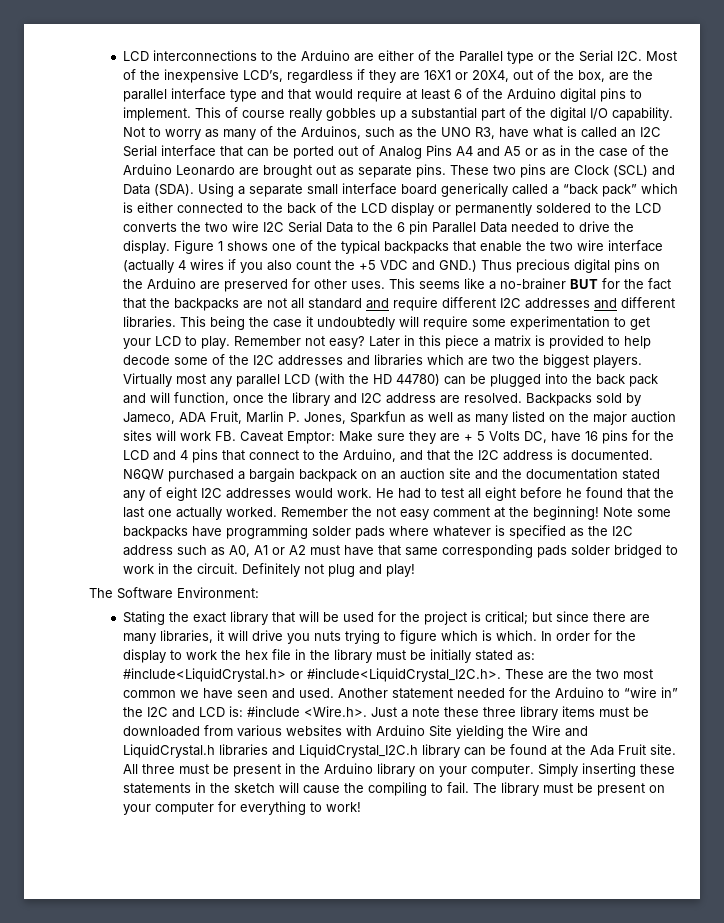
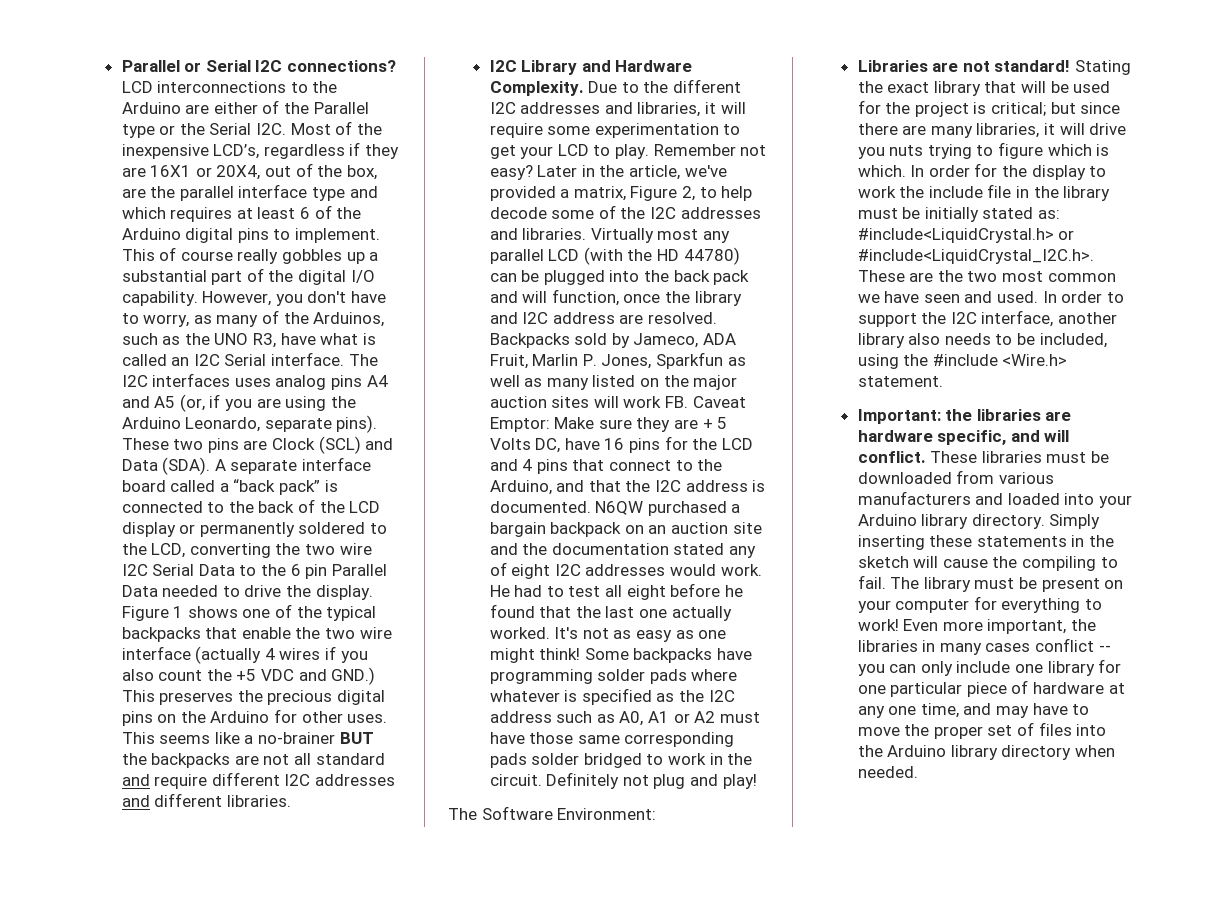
+ Parallel or Serial I2C connections?
- LCD interconnections to the Arduino are either of the Parallel type or the Serial I2C. Most of the inexpensive LCD’s, regardless if they are 16X1 or 20X4, out of the box, are the parallel interface type and that would require at least 6 of the Arduino digital pins to implement.
+ LCD interconnections to the Arduino are either of the Parallel type or the Serial I2C. Most of the inexpensive LCD’s, regardless if they are 16X1 or 20X4, out of the box, are the parallel interface type and which requires at least 6 of the Arduino digital pins to implement.
- Not to worry as many of the Arduinos, such as the UNO R3, have what is called an I2C Serial interface that can be ported out of Analog Pins A4 and A5 or as in the case of the Arduino Leonardo are brought out as separate pins.
+ However, you don't have to worry, as many of the Arduinos, such as the UNO R3, have what is called an I2C Serial interface. The I2C interfaces uses analog pins A4 and A5 (or, if you are using the Arduino Leonardo, separate pins).
- Using a separate small interface board generically called a “back pack” which is either connected to the back of the LCD display or permanently soldered to the LCD converts the two wire I2C Serial Data to the 6 pin Parallel Data needed to drive the display.
+ A separate interface board called a “back pack” is connected to the back of the LCD display or permanently soldered to the LCD, converting the two wire I2C Serial Data to the 6 pin Parallel Data needed to drive the display.
- Figure 1 shows one of the typical backpacks that enable the two wire interface (actually 4 wires if you also count the +5 VDC and GND.) Thus precious digital pins on the Arduino are preserved for other uses.
+ Figure 1 shows one of the typical backpacks that enable the two wire interface (actually 4 wires if you also count the +5 VDC and GND.) This preserves the precious digital pins on the Arduino for other uses.
- This seems like a no-brainer BUT for the fact that the backpacks are not all standard and require different I2C addresses and different libraries. This being the case it undoubtedly will require some experimentation to get your LCD to play.
+ This seems like a no-brainer BUT the backpacks are not all standard and require different I2C addresses and different libraries.
+ I2C Library and Hardware Complexity. Due to the different I2C addresses and libraries, it will require some experimentation to get your LCD to play.
- Later in this piece a matrix is provided to help decode some of the I2C addresses and libraries which are two the biggest players.
+ Later in the article, we've provided a matrix, Figure 2, to help decode some of the I2C addresses and libraries.
- Remember the not easy comment at the beginning! Note some backpacks have programming solder pads where whatever is specified as the I2C address such as A0, A1 or A2 must have that same corresponding pads solder bridged to work in the circuit.
+ It's not as easy as one might think! Some backpacks have programming solder pads where whatever is specified as the I2C address such as A0, A1 or A2 must have those same corresponding pads solder bridged to work in the circuit.
+ Libraries are not standard!
- In order for the display to work the hex file in the library must be initially stated as: #include<LiquidCrystal.h> or #include<LiquidCrystal_I2C.h>. These are the two most common we have seen and used.
+ In order for the display to work the include file in the library must be initially stated as: #include<LiquidCrystal.h> or #include<LiquidCrystal_I2C.h>. These are the two most common we have seen and used.
- Another statement needed for the Arduino to “wire in” the I2C and LCD is: #include <Wire.h>. Just a note these three library items must be downloaded from various websites with Arduino Site yielding the Wire and LiquidCrystal.h libraries and LiquidCrystal_I2C.h library can be found at the Ada Fruit site. All three must be present in the Arduino library on your computer.
+ In order to support the I2C interface, another library also needs to be included, using the #include <Wire.h> statement.
+ Important: the libraries are hardware specific, and will conflict. These libraries must be downloaded from various manufacturers and loaded into your Arduino library directory.
+ Even more important, the libraries in many cases conflict -- you can only include one library for one particular piece of hardware at any one time, and may have to move the proper set of files into the Arduino library directory when needed.

